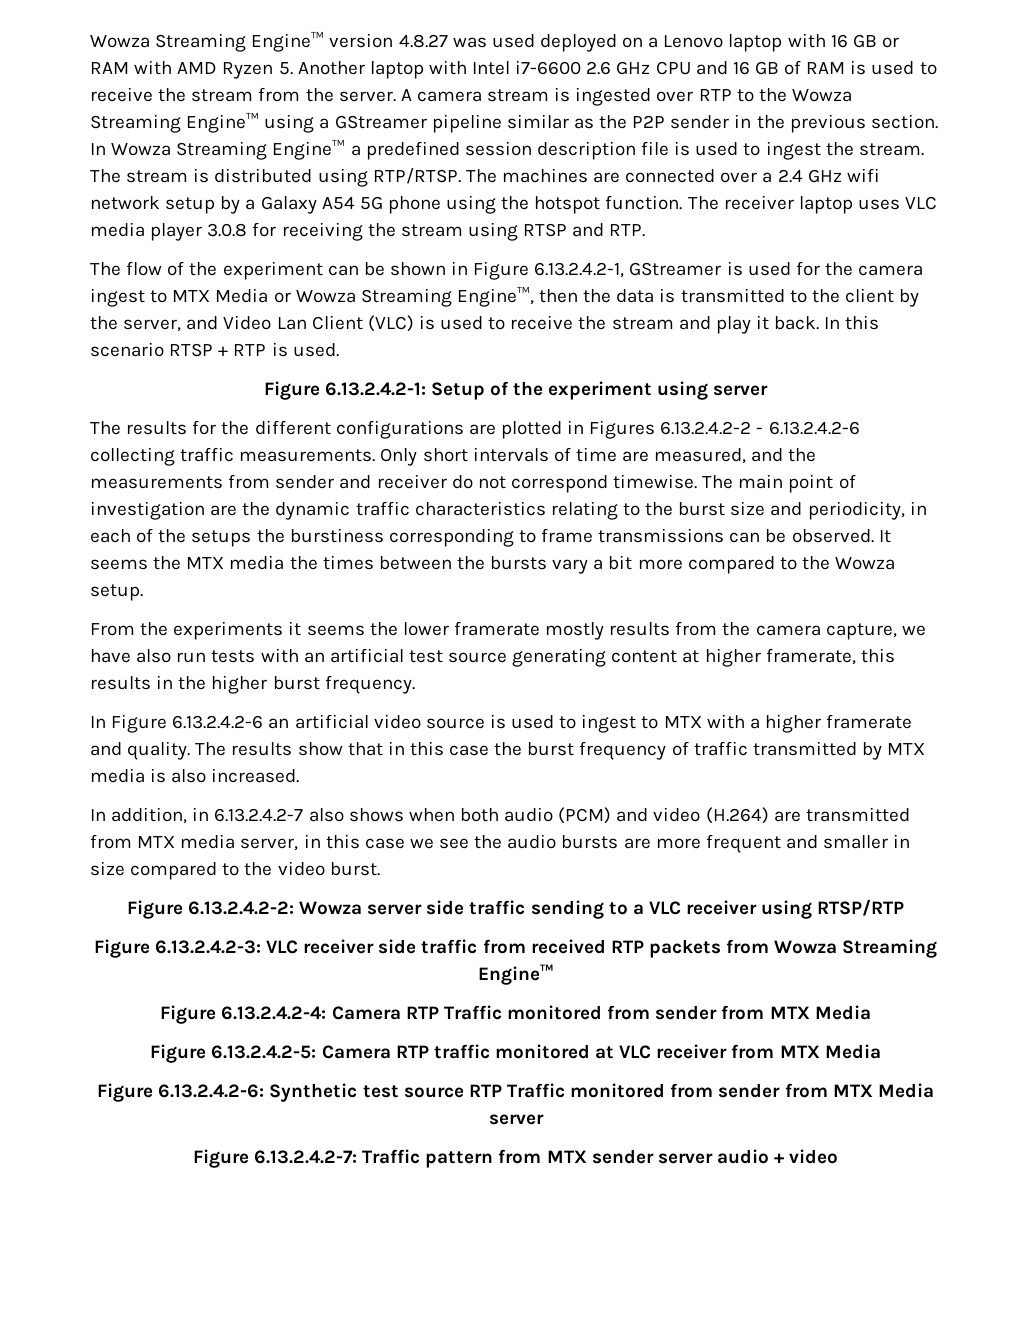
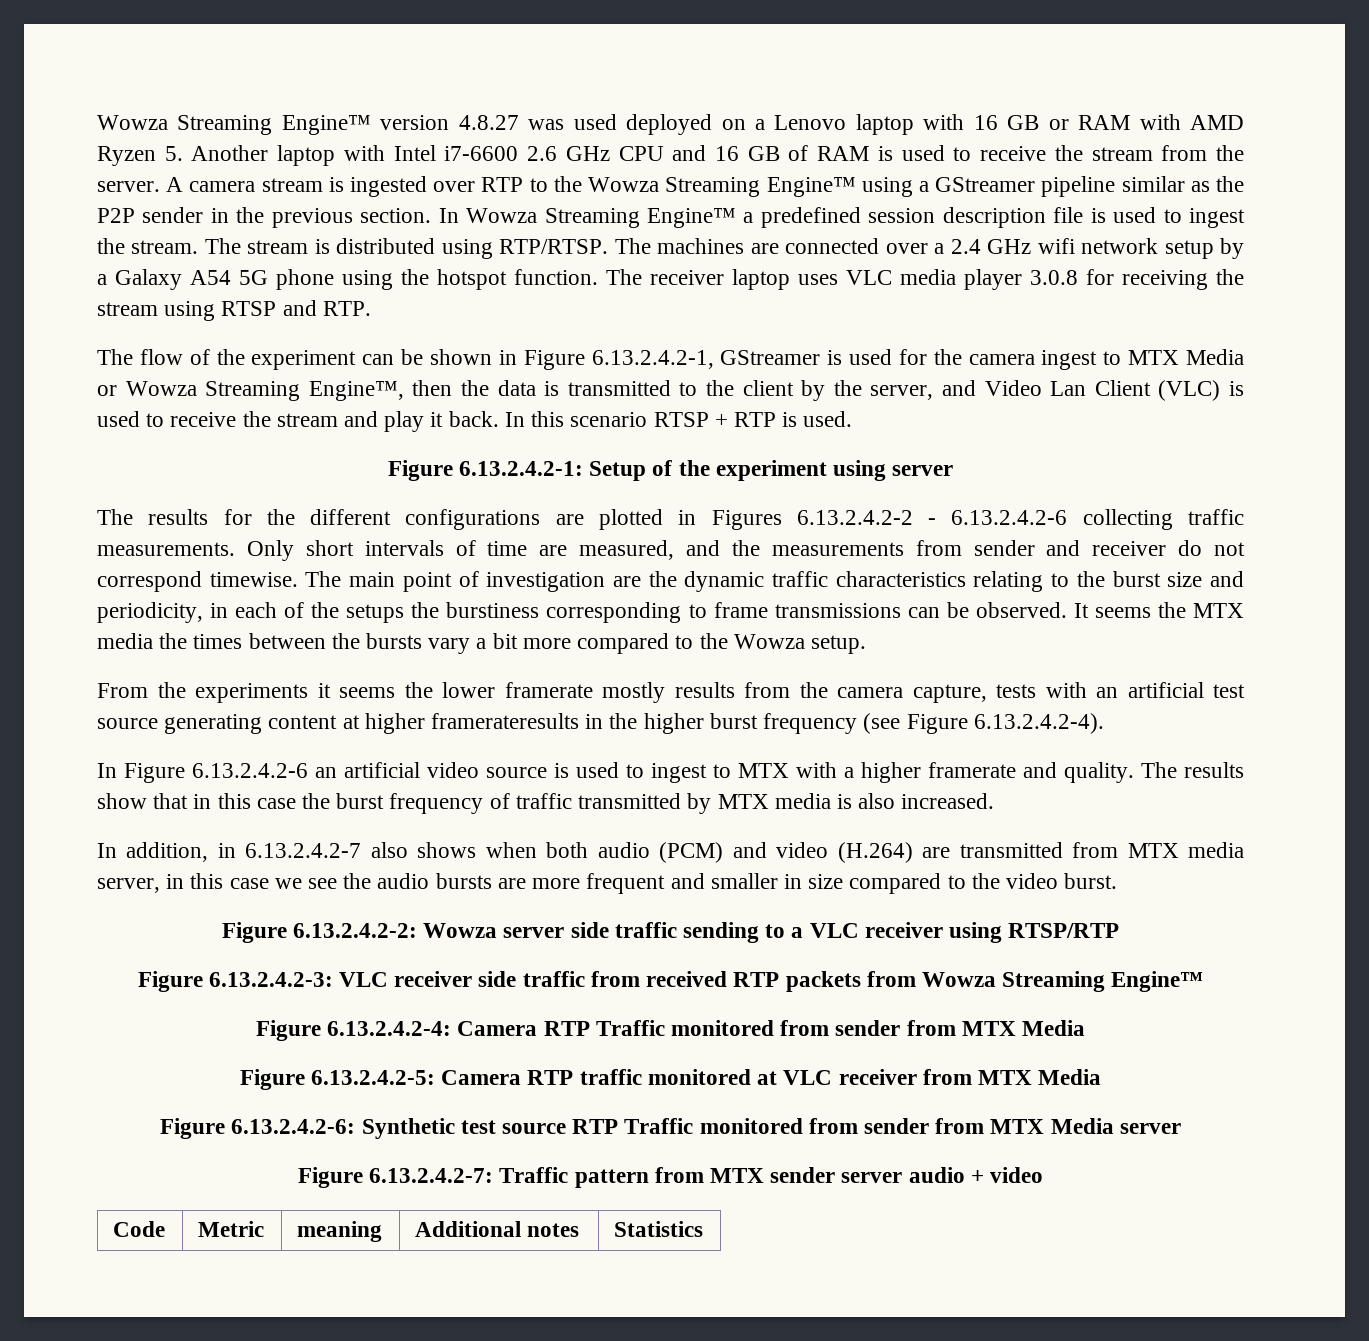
- From the experiments it seems the lower framerate mostly results from the camera capture, we have also run tests with an artificial test source generating content at higher framerate, this results in the higher burst frequency.
+ From the experiments it seems the lower framerate mostly results from the camera capture, tests with an artificial test source generating content at higher framerateresults in the higher burst frequency (see Figure 6.13.2.4.2-4).
+ Code | Metric | meaning | Additional notes | Statistics

